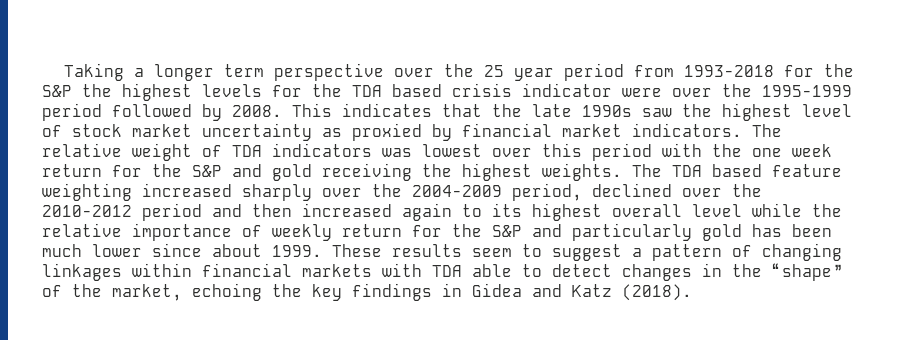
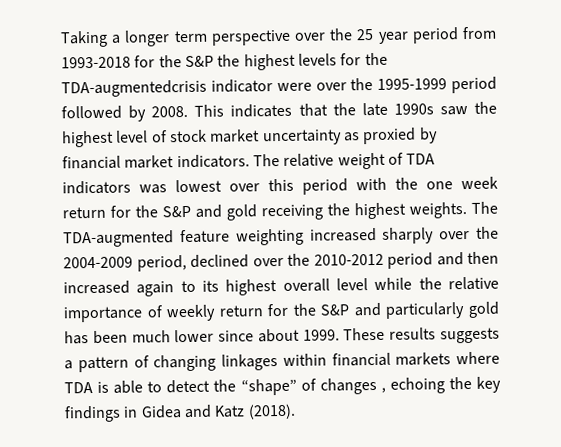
- Taking a longer term perspective over the 25 year period from 1993-2018 for the S&P the highest levels for the TDA based crisis indicator were over the 1995-1999 period followed by 2008.
+ Taking a longer term perspective over the 25 year period from 1993-2018 for the S&P the highest levels for the TDA-augmentedcrisis indicator were over the 1995-1999 period followed by 2008.
- The TDA based feature weighting increased sharply over the 2004-2009 period, declined over the 2010-2012 period and then increased again to its highest overall level while the relative importance of weekly return for the S&P and particularly gold has been much lower since about 1999.
+ The TDA-augmented feature weighting increased sharply over the 2004-2009 period, declined over the 2010-2012 period and then increased again to its highest overall level while the relative importance of weekly return for the S&P and particularly gold has been much lower since about 1999.
- These results seem to suggest a pattern of changing linkages within financial markets with TDA able to detect changes in the “shape” of the market, echoing the key findings in Gidea and Katz (2018).
+ These results suggests a pattern of changing linkages within financial markets where TDA is able to detect the “shape” of changes , echoing the key findings in Gidea and Katz (2018).

